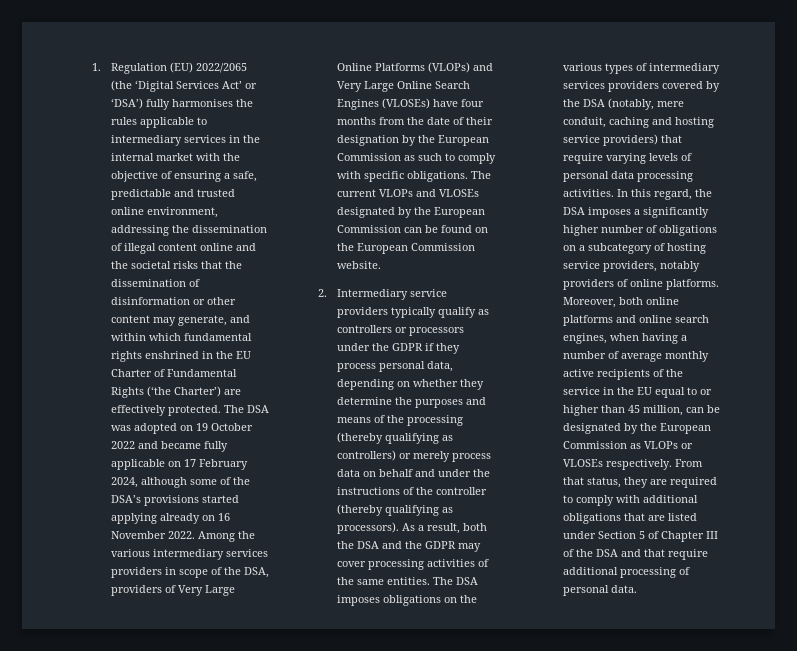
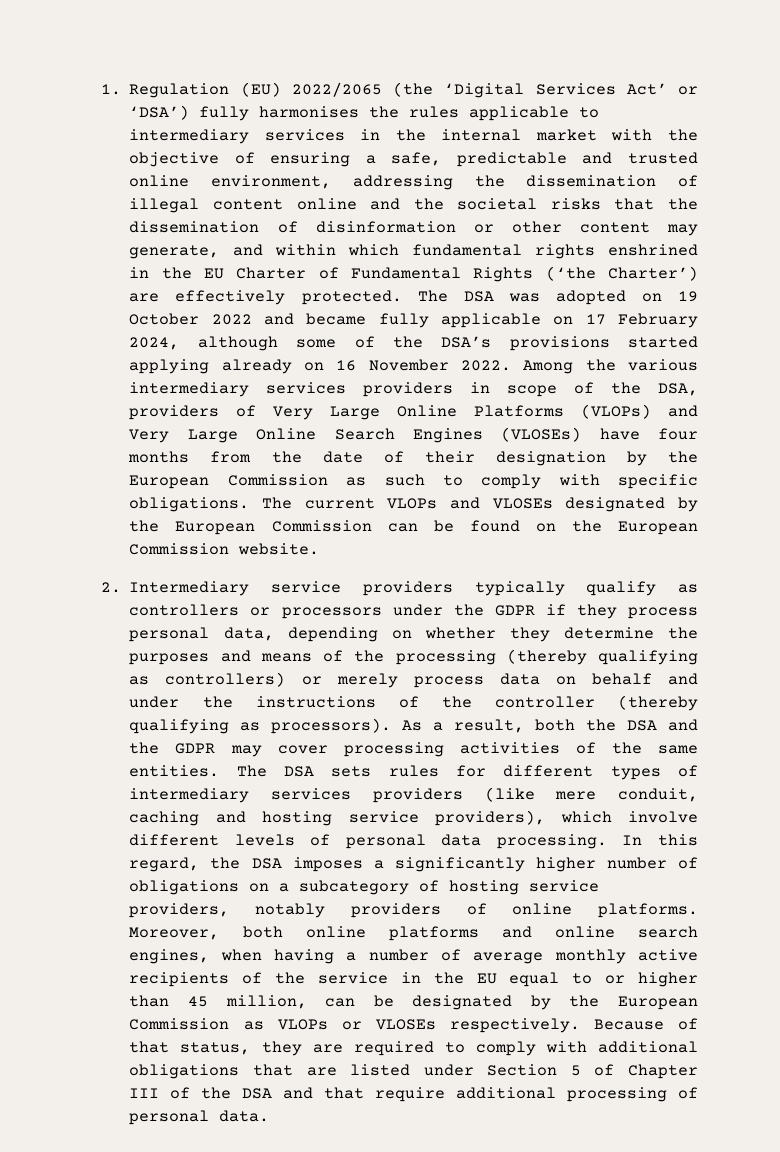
- The DSA imposes obligations on the various types of intermediary services providers covered by the DSA (notably, mere conduit, caching and hosting service providers) that require varying levels of personal data processing activities.
+ The DSA sets rules for different types of intermediary services providers (like mere conduit, caching and hosting service providers), which involve different levels of personal data processing.
- From that status, they are required to comply with additional obligations that are listed under Section 5 of Chapter III of the DSA and that require additional processing of personal data.
+ Because of that status, they are required to comply with additional obligations that are listed under Section 5 of Chapter III of the DSA and that require additional processing of personal data.

